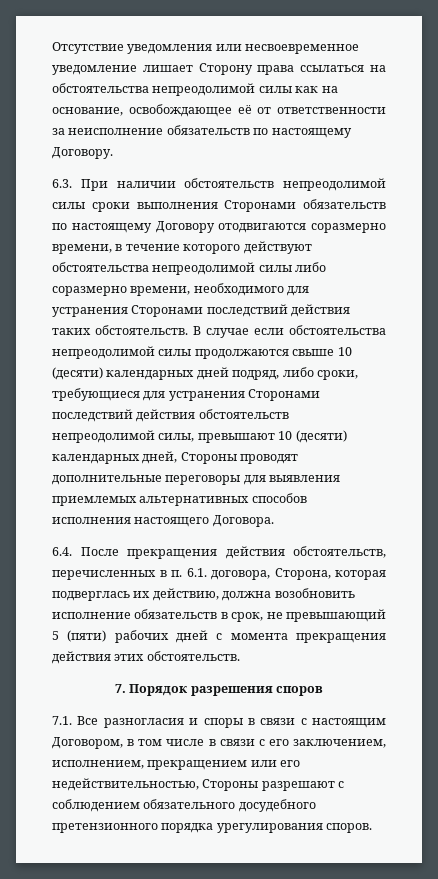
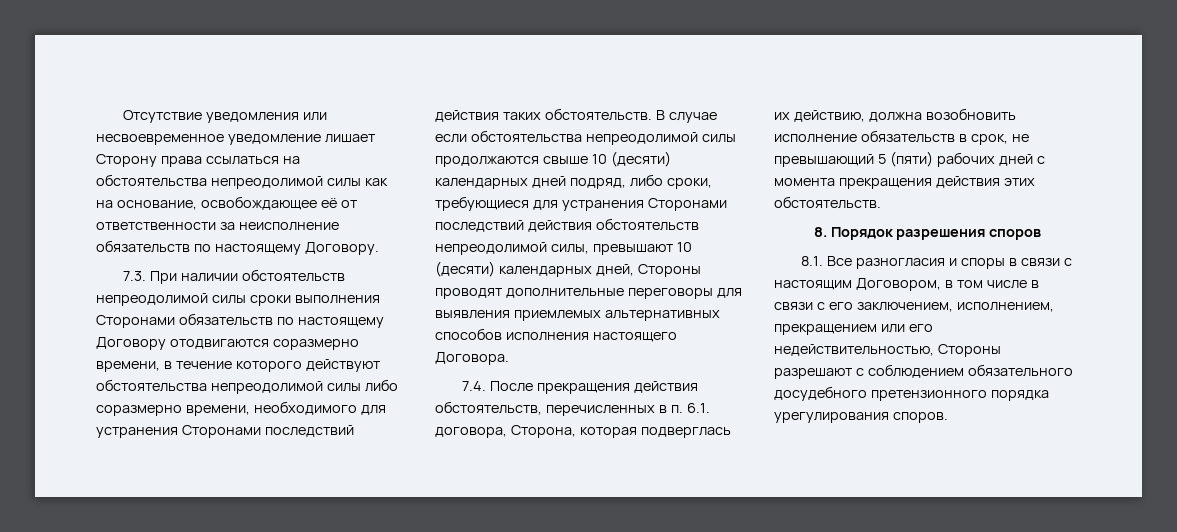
- 6.3. При наличии обстоятельств непреодолимой силы сроки выполнения Сторонами обязательств по настоящему Договору отодвигаются соразмерно времени, в течение которого действуют обстоятельства непреодолимой силы либо соразмерно времени, необходимого для устранения Сторонами последствий действия таких обстоятельств.
+ 7.3. При наличии обстоятельств непреодолимой силы сроки выполнения Сторонами обязательств по настоящему Договору отодвигаются соразмерно времени, в течение которого действуют обстоятельства непреодолимой силы либо соразмерно времени, необходимого для устранения Сторонами последствий действия таких обстоятельств.
- 6.4. После прекращения действия обстоятельств, перечисленных в п. 6.1. договора, Сторона, которая подверглась их действию, должна возобновить исполнение обязательств в срок, не превышающий 5 (пяти) рабочих дней с момента прекращения действия этих обстоятельств.
+ 7.4. После прекращения действия обстоятельств, перечисленных в п. 6.1. договора, Сторона, которая подверглась их действию, должна возобновить исполнение обязательств в срок, не превышающий 5 (пяти) рабочих дней с момента прекращения действия этих обстоятельств.
- 7. Порядок разрешения споров
+ 8. Порядок разрешения споров
- 7.1. Все разногласия и споры в связи с настоящим Договором, в том числе в связи с его заключением, исполнением, прекращением или его недействительностью, Стороны разрешают с соблюдением обязательного досудебного претензионного порядка урегулирования споров.
+ 8.1. Все разногласия и споры в связи с настоящим Договором, в том числе в связи с его заключением, исполнением, прекращением или его недействительностью, Стороны разрешают с соблюдением обязательного досудебного претензионного порядка урегулирования споров.

